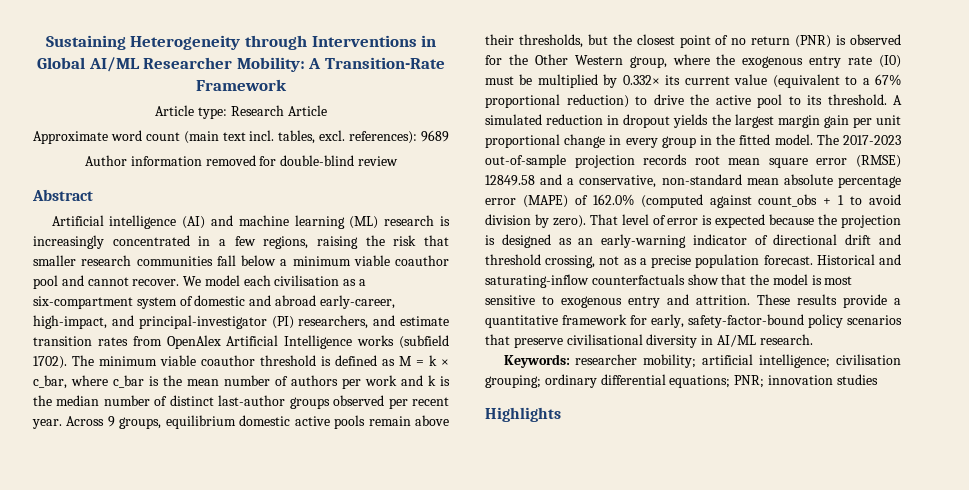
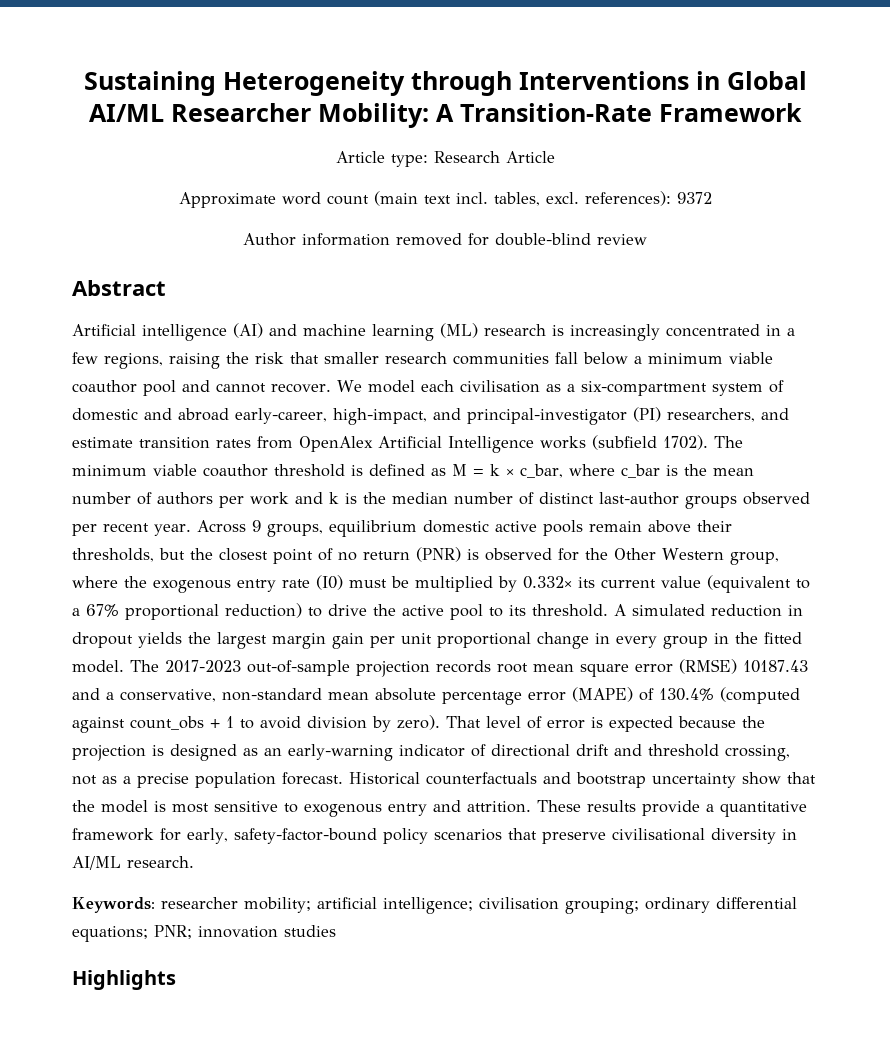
- Approximate word count (main text incl. tables, excl. references): 9689
+ Approximate word count (main text incl. tables, excl. references): 9372
- The 2017-2023 out-of-sample projection records root mean square error (RMSE) 12849.58 and a conservative, non-standard mean absolute percentage error (MAPE) of 162.0% (computed against count_obs + 1 to avoid division by zero).
+ The 2017-2023 out-of-sample projection records root mean square error (RMSE) 10187.43 and a conservative, non-standard mean absolute percentage error (MAPE) of 130.4% (computed against count_obs + 1 to avoid division by zero).
- Historical and saturating-inflow counterfactuals show that the model is most sensitive to exogenous entry and attrition.
+ Historical counterfactuals and bootstrap uncertainty show that the model is most sensitive to exogenous entry and attrition.

